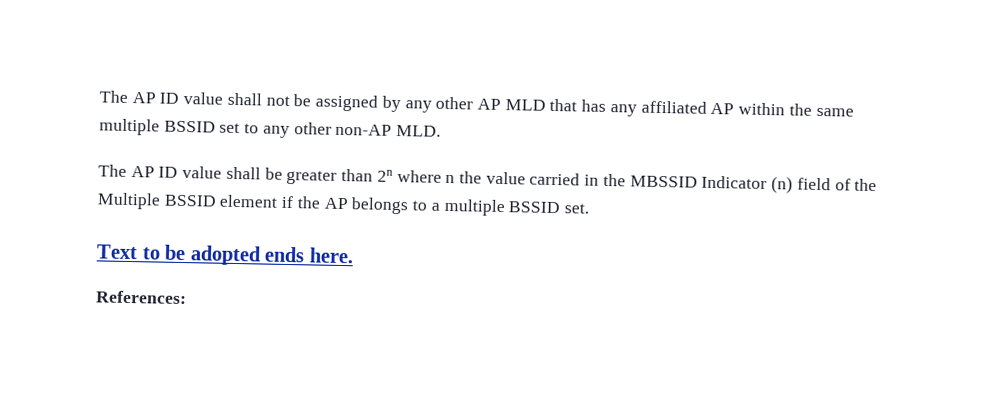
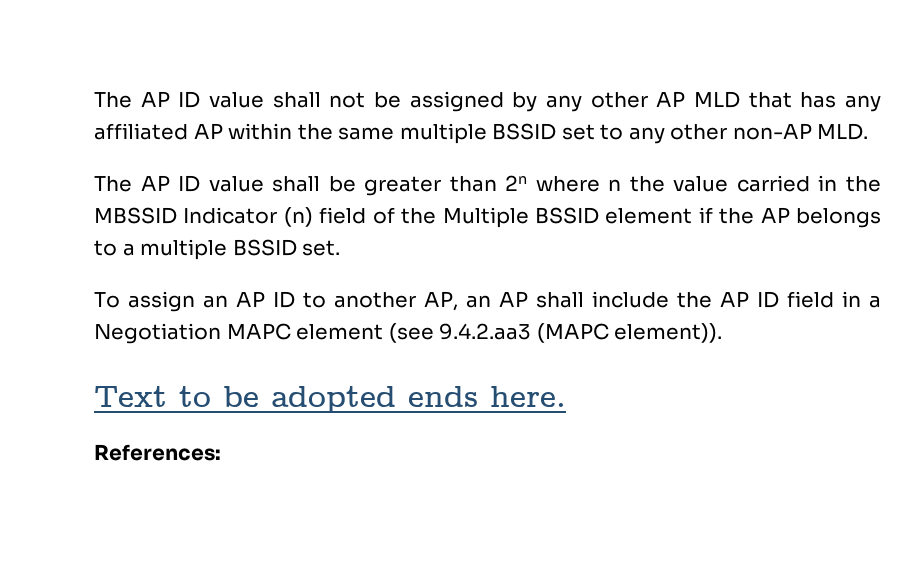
+ To assign an AP ID to another AP, an AP shall include the AP ID field in a Negotiation MAPC element (see 9.4.2.aa3 (MAPC element)).

